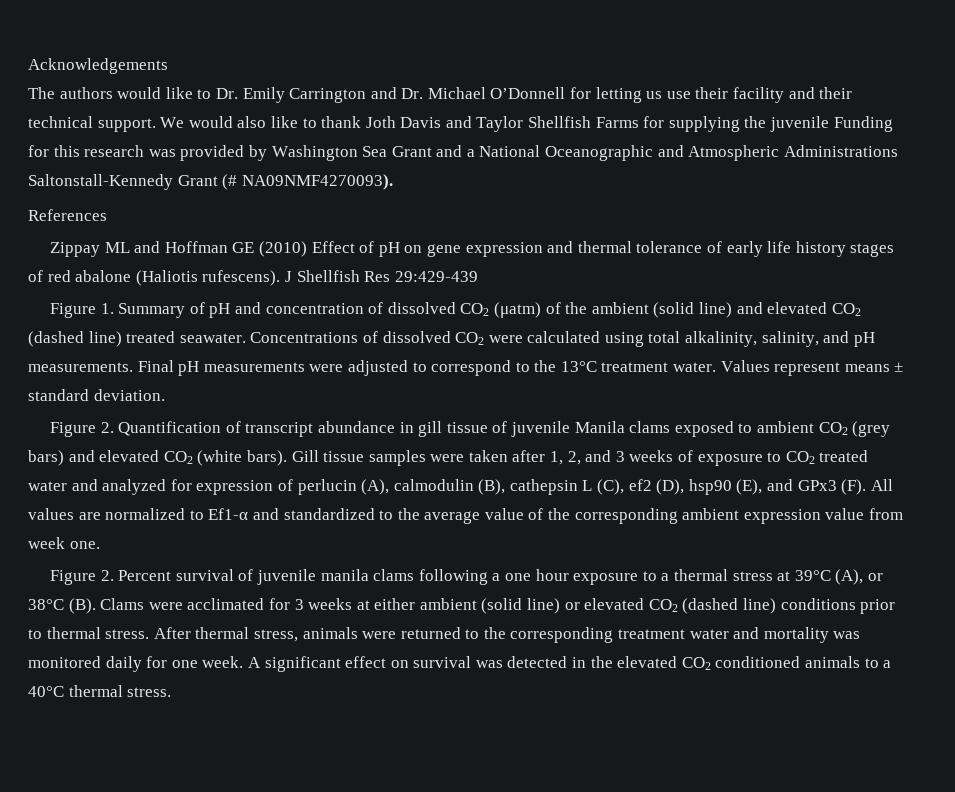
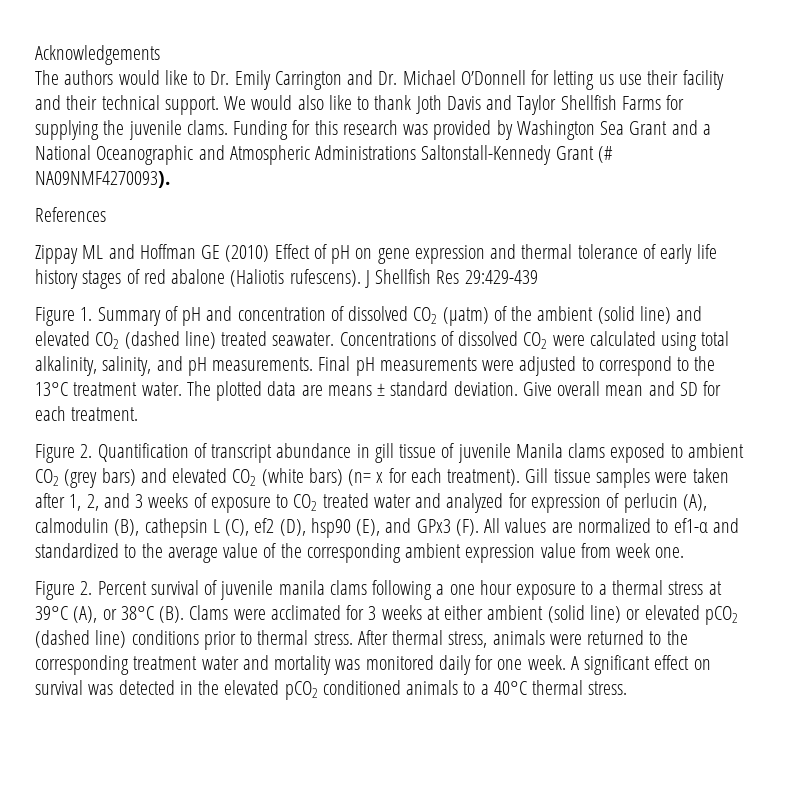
- We would also like to thank Joth Davis and Taylor Shellfish Farms for supplying the juvenile Funding for this research was provided by Washington Sea Grant and a National Oceanographic and Atmospheric Administrations Saltonstall-Kennedy Grant (# NA09NMF4270093).
+ We would also like to thank Joth Davis and Taylor Shellfish Farms for supplying the juvenile clams. Funding for this research was provided by Washington Sea Grant and a National Oceanographic and Atmospheric Administrations Saltonstall-Kennedy Grant (# NA09NMF4270093).
- Values represent means ± standard deviation.
+ The plotted data are means ± standard deviation. Give overall mean and SD for each treatment.
- Figure 2. Quantification of transcript abundance in gill tissue of juvenile Manila clams exposed to ambient CO2 (grey bars) and elevated CO2 (white bars).
+ Figure 2. Quantification of transcript abundance in gill tissue of juvenile Manila clams exposed to ambient CO2 (grey bars) and elevated CO2 (white bars) (n= x for each treatment).
- Gill tissue samples were taken after 1, 2, and 3 weeks of exposure to CO2 treated water and analyzed for expression of perlucin (A), calmodulin (B), cathepsin L (C), ef2 (D), hsp90 (E), and GPx3 (F). All values are normalized to Ef1-α and standardized to the average value of the corresponding ambient expression value from week one.
+ Gill tissue samples were taken after 1, 2, and 3 weeks of exposure to CO2 treated water and analyzed for expression of perlucin (A), calmodulin (B), cathepsin L (C), ef2 (D), hsp90 (E), and GPx3 (F). All values are normalized to ef1-α and standardized to the average value of the corresponding ambient expression value from week one.
- Figure 2. Percent survival of juvenile manila clams following a one hour exposure to a thermal stress at 39°C (A), or 38°C (B). Clams were acclimated for 3 weeks at either ambient (solid line) or elevated CO2 (dashed line) conditions prior to thermal stress.
+ Figure 2. Percent survival of juvenile manila clams following a one hour exposure to a thermal stress at 39°C (A), or 38°C (B). Clams were acclimated for 3 weeks at either ambient (solid line) or elevated pCO2 (dashed line) conditions prior to thermal stress.
- A significant effect on survival was detected in the elevated CO2 conditioned animals to a 40°C thermal stress.
+ A significant effect on survival was detected in the elevated pCO2 conditioned animals to a 40°C thermal stress.

